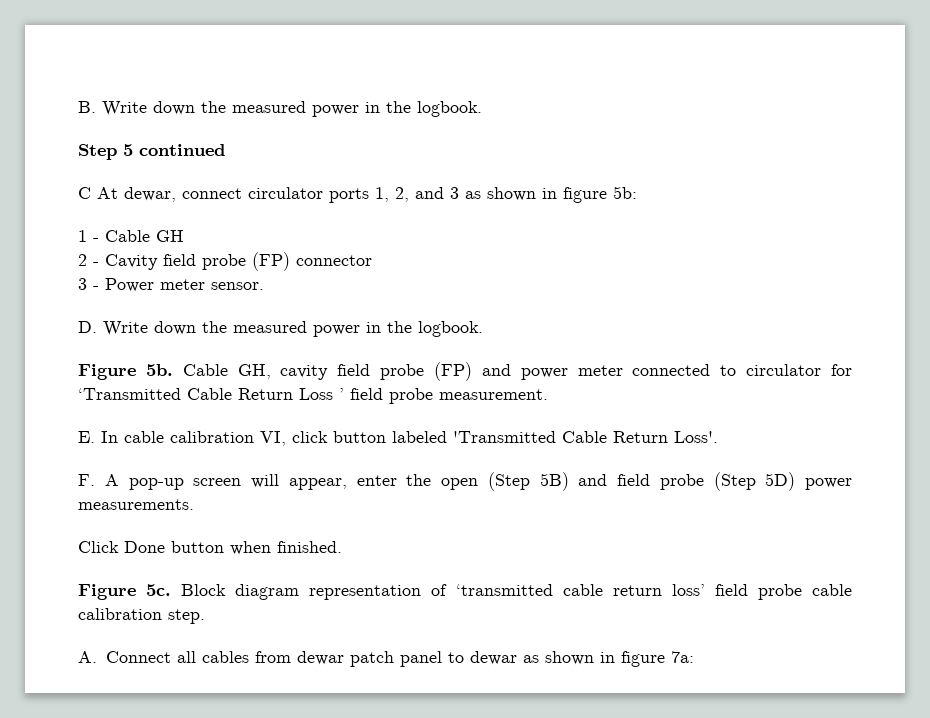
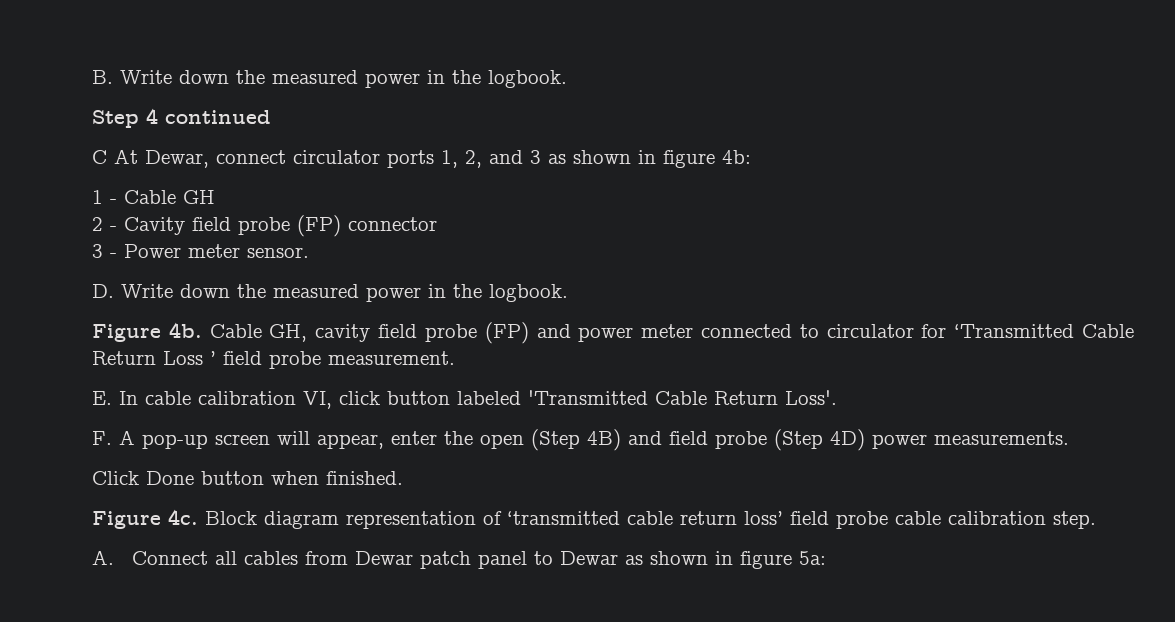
- Step 5 continued
+ Step 4 continued
- C At dewar, connect circulator ports 1, 2, and 3 as shown in figure 5b:
+ C At Dewar, connect circulator ports 1, 2, and 3 as shown in figure 4b:
- Figure 5b.
+ Figure 4b.
- F. A pop-up screen will appear, enter the open (Step 5B) and field probe (Step 5D) power measurements.
+ F. A pop-up screen will appear, enter the open (Step 4B) and field probe (Step 4D) power measurements.
- Figure 5c.
+ Figure 4c.
- A. Connect all cables from dewar patch panel to dewar as shown in figure 7a:
+ A. Connect all cables from Dewar patch panel to Dewar as shown in figure 5a:

